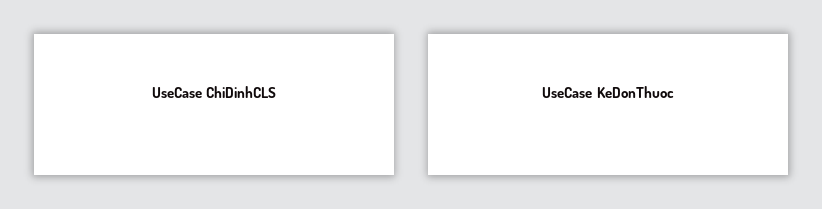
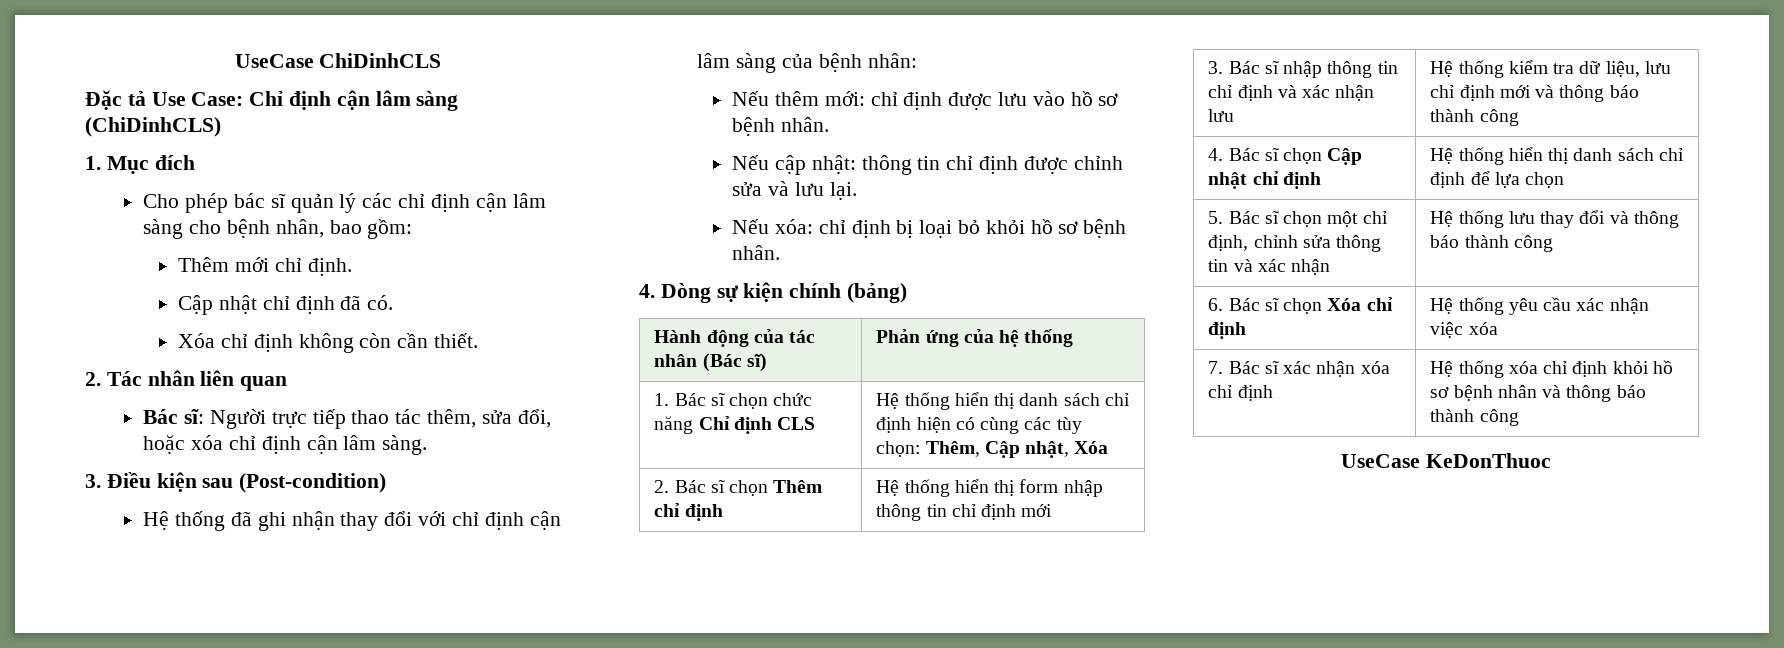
+ Đặc tả Use Case: Chỉ định cận lâm sàng (ChiDinhCLS)
+ 1. Mục đích
+ Cho phép bác sĩ quản lý các chỉ định cận lâm sàng cho bệnh nhân, bao gồm:
+ Thêm mới chỉ định.
+ Cập nhật chỉ định đã có.
+ Xóa chỉ định không còn cần thiết.
+ 2. Tác nhân liên quan
+ Bác sĩ: Người trực tiếp thao tác thêm, sửa đổi, hoặc xóa chỉ định cận lâm sàng.
+ 3. Điều kiện sau (Post-condition)
+ Hệ thống đã ghi nhận thay đổi với chỉ định cận lâm sàng của bệnh nhân:
+ Nếu thêm mới: chỉ định được lưu vào hồ sơ bệnh nhân.
+ Nếu cập nhật: thông tin chỉ định được chỉnh sửa và lưu lại.
+ Nếu xóa: chỉ định bị loại bỏ khỏi hồ sơ bệnh nhân.
+ 4. Dòng sự kiện chính (bảng)
+ Hành động của tác nhân (Bác sĩ) | Phản ứng của hệ thống
+ 1. Bác sĩ chọn chức năng Chỉ định CLS | Hệ thống hiển thị danh sách chỉ định hiện có cùng các tùy chọn: Thêm, Cập nhật, Xóa
+ 2. Bác sĩ chọn Thêm chỉ định | Hệ thống hiển thị form nhập thông tin chỉ định mới
+ 3. Bác sĩ nhập thông tin chỉ định và xác nhận lưu | Hệ thống kiểm tra dữ liệu, lưu chỉ định mới và thông báo thành công
+ 4. Bác sĩ chọn Cập nhật chỉ định | Hệ thống hiển thị danh sách chỉ định để lựa chọn
+ 5. Bác sĩ chọn một chỉ định, chỉnh sửa thông tin và xác nhận | Hệ thống lưu thay đổi và thông báo thành công
+ 6. Bác sĩ chọn Xóa chỉ định | Hệ thống yêu cầu xác nhận việc xóa
+ 7. Bác sĩ xác nhận xóa chỉ định | Hệ thống xóa chỉ định khỏi hồ sơ bệnh nhân và thông báo thành công

